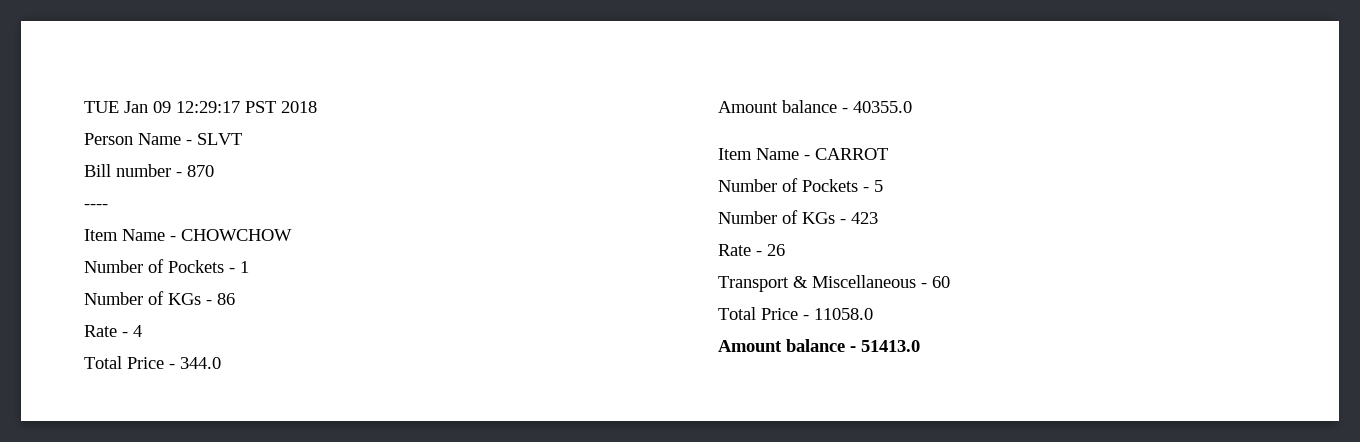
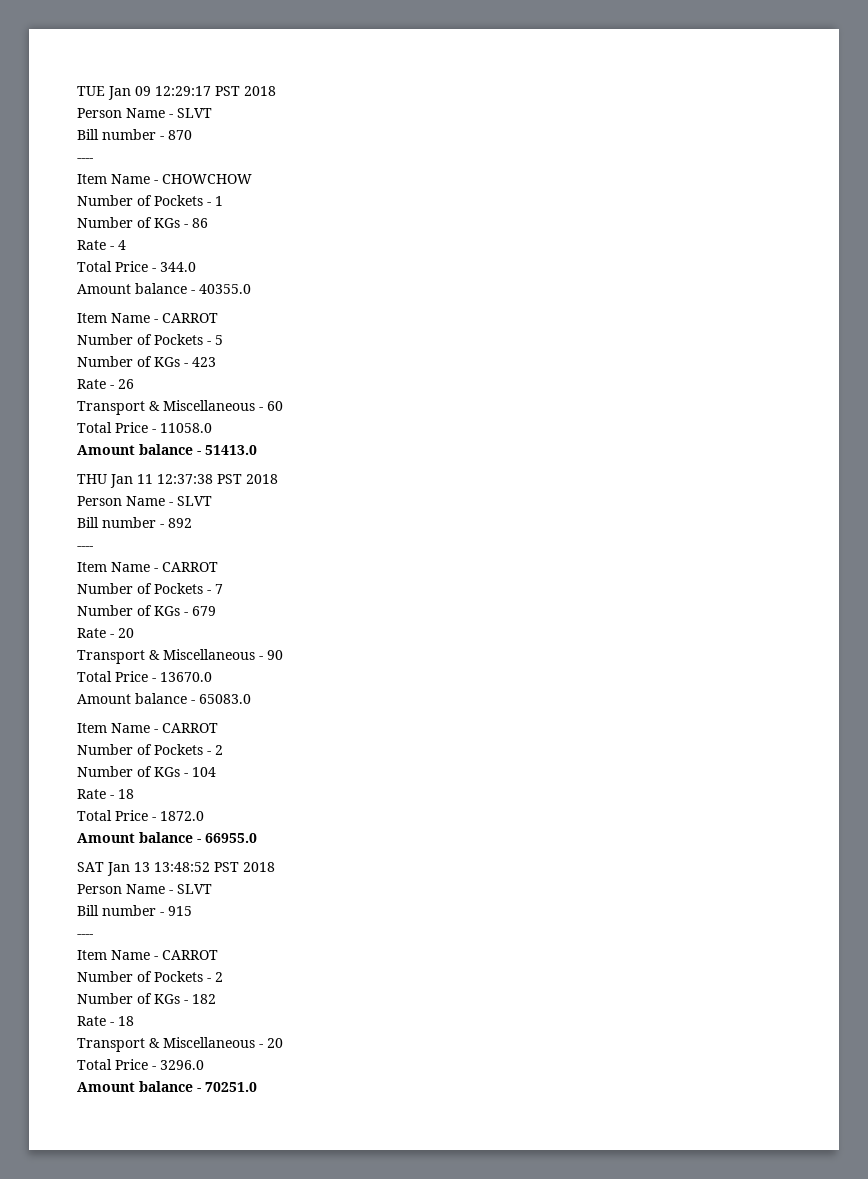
+ THU Jan 11 12:37:38 PST 2018
+ Person Name - SLVT
+ Bill number - 892
+ ----
+ Item Name - CARROT
+ Number of Pockets - 7
+ Number of KGs - 679
+ Rate - 20
+ Transport & Miscellaneous - 90
+ Total Price - 13670.0
+ Amount balance - 65083.0
+ Item Name - CARROT
+ Number of Pockets - 2
+ Number of KGs - 104
+ Rate - 18
+ Total Price - 1872.0
+ Amount balance - 66955.0
+ SAT Jan 13 13:48:52 PST 2018
+ Person Name - SLVT
+ Bill number - 915
+ ----
+ Item Name - CARROT
+ Number of Pockets - 2
+ Number of KGs - 182
+ Rate - 18
+ Transport & Miscellaneous - 20
+ Total Price - 3296.0
+ Amount balance - 70251.0

